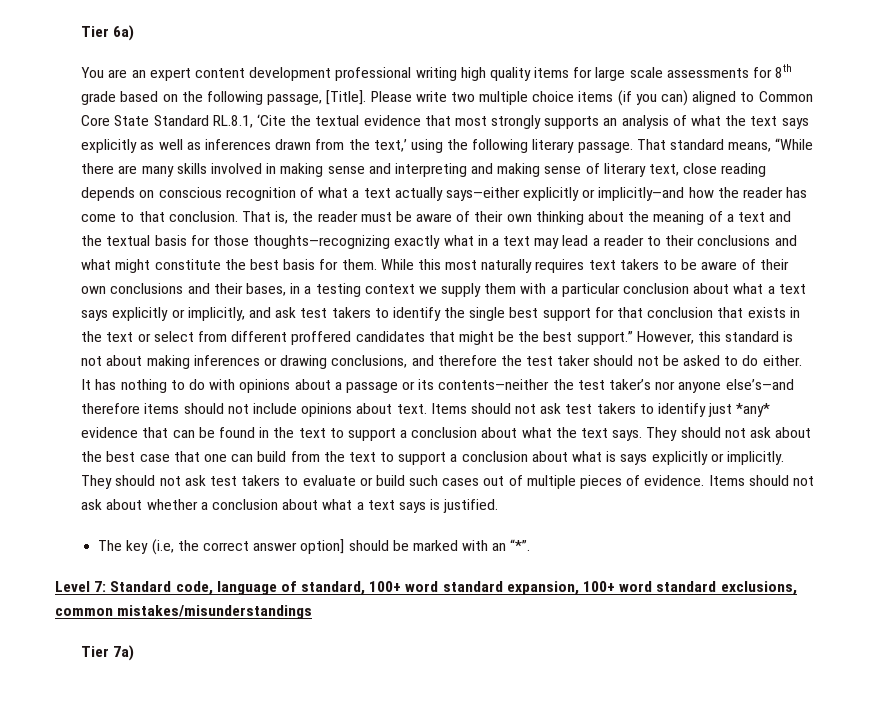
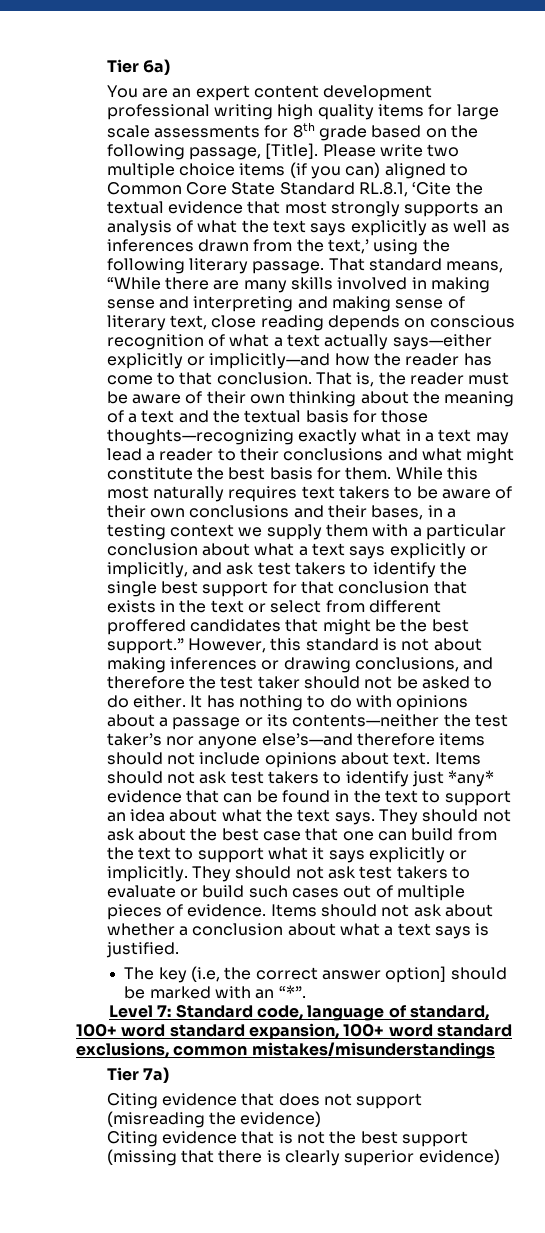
- Items should not ask test takers to identify just *any* evidence that can be found in the text to support a conclusion about what the text says.
+ Items should not ask test takers to identify just *any* evidence that can be found in the text to support an idea about what the text says.
- They should not ask about the best case that one can build from the text to support a conclusion about what is says explicitly or implicitly.
+ They should not ask about the best case that one can build from the text to support what it says explicitly or implicitly.
+ Citing evidence that does not support (misreading the evidence)
+ Citing evidence that is not the best support (missing that there is clearly superior evidence)

